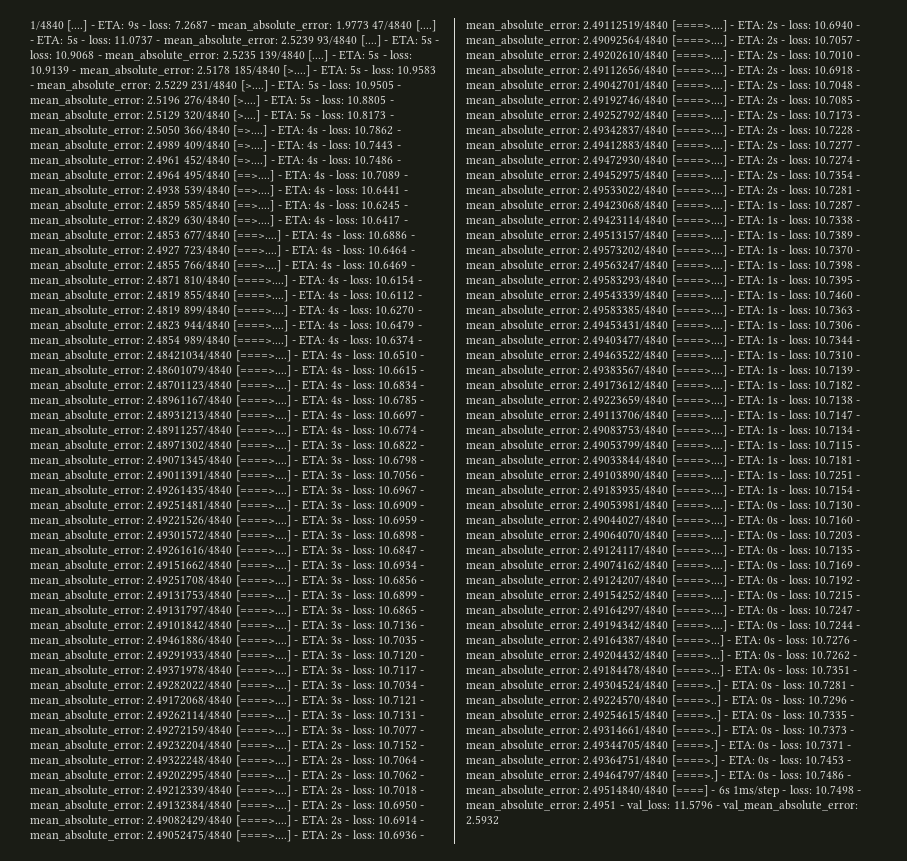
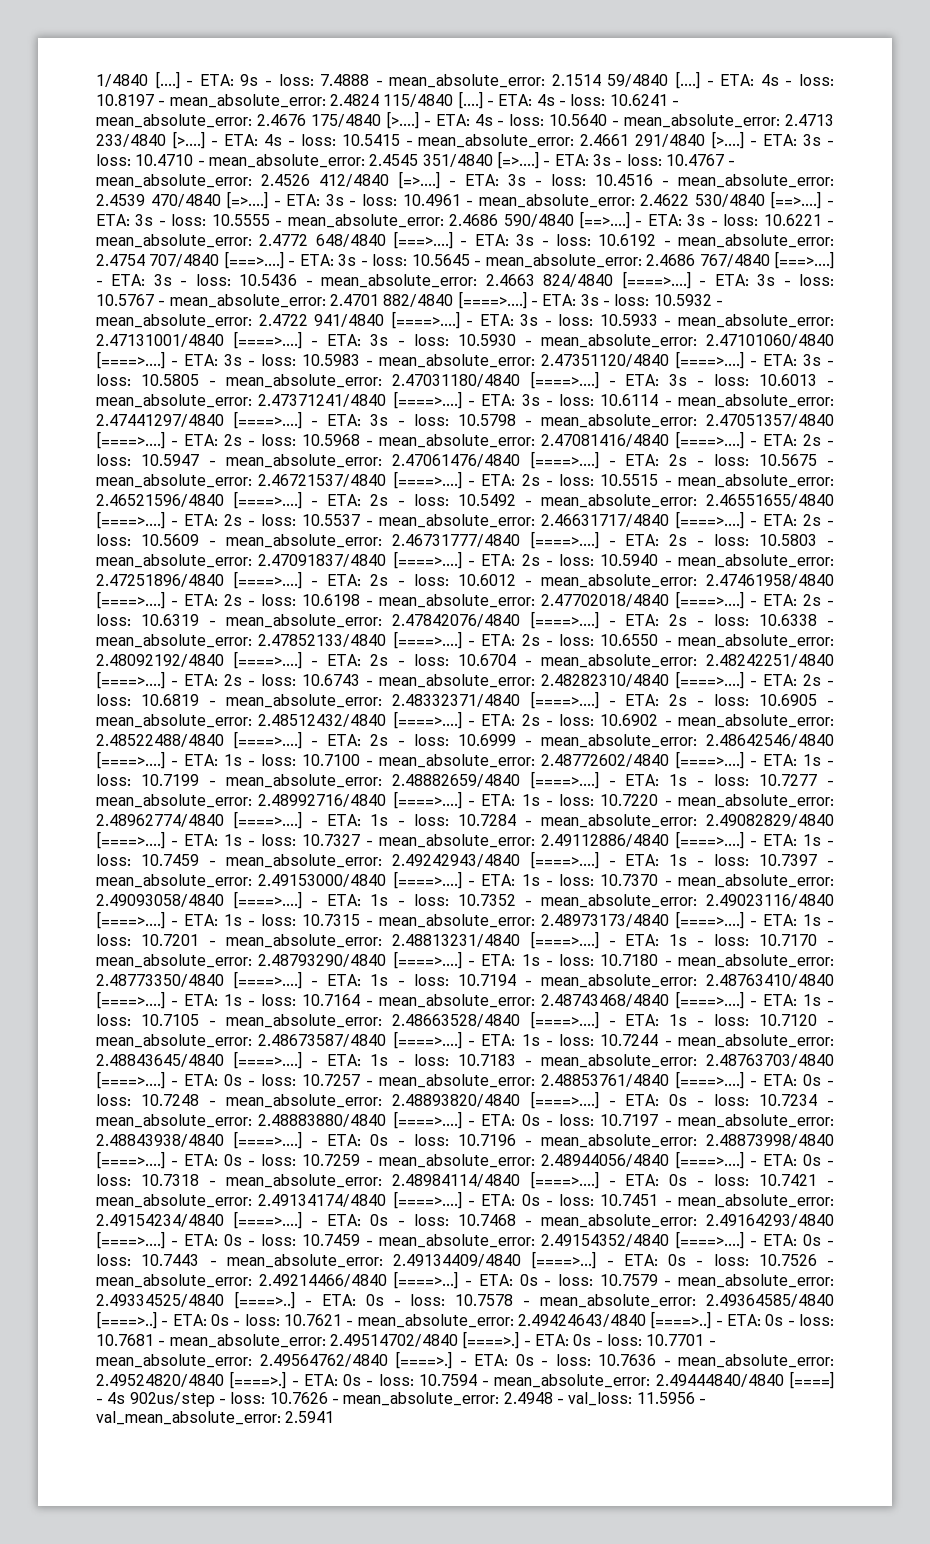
- - ETA: 9s - loss: 7.2687 - mean_absolute_error: 1.9773 47/4840 [....] - ETA: 5s - loss: 11.0737 - mean_absolute_error: 2.5239 93/4840 [....] - ETA: 5s - loss: 10.9068 - mean_absolute_error: 2.5235 139/4840 [....] - ETA: 5s - loss: 10.9139 - mean_absolute_error: 2.5178 185/4840 [>....] - ETA: 5s - loss: 10.9583 - mean_absolute_error: 2.5229 231/4840 [>....] - ETA: 5s - loss: 10.9505 - mean_absolute_error: 2.5196 276/4840 [>....] - ETA: 5s - loss: 10.8805 - mean_absolute_error: 2.5129 320/4840 [>....] - ETA: 5s - loss: 10.8173 - mean_absolute_error: 2.5050 366/4840 [=>....] - ETA: 4s - loss: 10.7862 - mean_absolute_error: 2.4989 409/4840 [=>....] - ETA: 4s - loss: 10.7443 - mean_absolute_error: 2.4961 452/4840 [=>....] - ETA: 4s - loss: 10.7486 - mean_absolute_error: 2.4964 495/4840 [==>....] - ETA: 4s - loss: 10.7089 - mean_absolute_error: 2.4938 539/4840 [==>....] - ETA: 4s - loss: 10.6441 - mean_absolute_error: 2.4859 585/4840 [==>....] - ETA: 4s - loss: 10.6245 - mean_absolute_error: 2.4829 630/4840 [==>....] - ETA: 4s - loss: 10.6417 - mean_absolute_error: 2.4853 677/4840 [===>....] - ETA: 4s - loss: 10.6886 - mean_absolute_error: 2.4927 723/4840 [===>....] - ETA: 4s - loss: 10.6464 - mean_absolute_error: 2.4855 766/4840 [===>....] - ETA: 4s - loss: 10.6469 - mean_absolute_error: 2.4871 810/4840 [====>....] - ETA: 4s - loss: 10.6154 - mean_absolute_error: 2.4819 855/4840 [====>....] - ETA: 4s - loss: 10.6112 - mean_absolute_error: 2.4819 899/4840 [====>....] - ETA: 4s - loss: 10.6270 - mean_absolute_error: 2.4823 944/4840 [====>....] - ETA: 4s - loss: 10.6479 - mean_absolute_error: 2.4854 989/4840 [====>....] - ETA: 4s - loss: 10.6374 - mean_absolute_error: 2.48421034/4840 [====>....] - ETA: 4s - loss: 10.6510 - mean_absolute_error: 2.48601079/4840 [====>....] - ETA: 4s - loss: 10.6615 - mean_absolute_error: 2.48701123/4840 [====>....] - ETA: 4s - loss: 10.6834 - mean_absolute_error: 2.48961167/4840 [====>....] - ETA: 4s - loss: 10.6785 - mean_absolute_error: 2.48931213/4840 [====>....] - ETA: 4s - loss: 10.6697 - mean_absolute_error: 2.48911257/4840 [====>....] - ETA: 4s - loss: 10.6774 - mean_absolute_error: 2.48971302/4840 [====>....] - ETA: 3s - loss: 10.6822 - mean_absolute_error: 2.49071345/4840 [====>....] - ETA: 3s - loss: 10.6798 - mean_absolute_error: 2.49011391/4840 [====>....] - ETA: 3s - loss: 10.7056 - mean_absolute_error: 2.49261435/4840 [====>....] - ETA: 3s - loss: 10.6967 - mean_absolute_error: 2.49251481/4840 [====>....] - ETA: 3s - loss: 10.6909 - mean_absolute_error: 2.49221526/4840 [====>....] - ETA: 3s - loss: 10.6959 - mean_absolute_error: 2.49301572/4840 [====>....] - ETA: 3s - loss: 10.6898 - mean_absolute_error: 2.49261616/4840 [====>....] - ETA: 3s - loss: 10.6847 - mean_absolute_error: 2.49151662/4840 [====>....] - ETA: 3s - loss: 10.6934 - mean_absolute_error: 2.49251708/4840 [====>....] - ETA: 3s - loss: 10.6856 - mean_absolute_error: 2.49131753/4840 [====>....] - ETA: 3s - loss: 10.6899 - mean_absolute_error: 2.49131797/4840 [====>....] - ETA: 3s - loss: 10.6865 - mean_absolute_error: 2.49101842/4840 [====>....] - ETA: 3s - loss: 10.7136 - mean_absolute_error: 2.49461886/4840 [====>....] - ETA: 3s - loss: 10.7035 - mean_absolute_error: 2.49291933/4840 [====>....] - ETA: 3s - loss: 10.7120 - mean_absolute_error: 2.49371978/4840 [====>....] - ETA: 3s - loss: 10.7117 - mean_absolute_error: 2.49282022/4840 [====>....] - ETA: 3s - loss: 10.7034 - mean_absolute_error: 2.49172068/4840 [====>....] - ETA: 3s - loss: 10.7121 - mean_absolute_error: 2.49262114/4840 [====>....] - ETA: 3s - loss: 10.7131 - mean_absolute_error: 2.49272159/4840 [====>....] - ETA: 3s - loss: 10.7077 - mean_absolute_error: 2.49232204/4840 [====>....] - ETA: 2s - loss: 10.7152 - mean_absolute_error: 2.49322248/4840 [====>....] - ETA: 2s - loss: 10.7064 - mean_absolute_error: 2.49202295/4840 [====>....] - ETA: 2s - loss: 10.7062 - mean_absolute_error: 2.49212339/4840 [====>....] - ETA: 2s - loss: 10.7018 - mean_absolute_error: 2.49132384/4840 [====>....] - ETA: 2s - loss: 10.6950 - mean_absolute_error: 2.49082429/4840 [====>....] - ETA: 2s - loss: 10.6914 - mean_absolute_error: 2.49052475/4840 [====>....] - ETA: 2s - loss: 10.6936 - mean_absolute_error: 2.49112519/4840 [====>....] - ETA: 2s - loss: 10.6940 - mean_absolute_error: 2.49092564/4840 [====>....] - ETA: 2s - loss: 10.7057 - mean_absolute_error: 2.49202610/4840 [====>....] - ETA: 2s - loss: 10.7010 - mean_absolute_error: 2.49112656/4840 [====>....] - ETA: 2s - loss: 10.6918 - mean_absolute_error: 2.49042701/4840 [====>....] - ETA: 2s - loss: 10.7048 - mean_absolute_error: 2.49192746/4840 [====>....] - ETA: 2s - loss: 10.7085 - mean_absolute_error: 2.49252792/4840 [====>....] - ETA: 2s - loss: 10.7173 - mean_absolute_error: 2.49342837/4840 [====>....] - ETA: 2s - loss: 10.7228 - mean_absolute_error: 2.49412883/4840 [====>....] - ETA: 2s - loss: 10.7277 - mean_absolute_error: 2.49472930/4840 [====>....] - ETA: 2s - loss: 10.7274 - mean_absolute_error: 2.49452975/4840 [====>....] - ETA: 2s - loss: 10.7354 - mean_absolute_error: 2.49533022/4840 [====>....] - ETA: 2s - loss: 10.7281 - mean_absolute_error: 2.49423068/4840 [====>....] - ETA: 1s - loss: 10.7287 - mean_absolute_error: 2.49423114/4840 [====>....] - ETA: 1s - loss: 10.7338 - mean_absolute_error: 2.49513157/4840 [====>....] - ETA: 1s - loss: 10.7389 - mean_absolute_error: 2.49573202/4840 [====>....]
+ - ETA: 9s - loss: 7.4888 - mean_absolute_error: 2.1514 59/4840 [....] - ETA: 4s - loss: 10.8197 - mean_absolute_error: 2.4824 115/4840 [....] - ETA: 4s - loss: 10.6241 - mean_absolute_error: 2.4676 175/4840 [>....] - ETA: 4s - loss: 10.5640 - mean_absolute_error: 2.4713 233/4840 [>....] - ETA: 4s - loss: 10.5415 - mean_absolute_error: 2.4661 291/4840 [>....] - ETA: 3s - loss: 10.4710 - mean_absolute_error: 2.4545 351/4840 [=>....] - ETA: 3s - loss: 10.4767 - mean_absolute_error: 2.4526 412/4840 [=>....] - ETA: 3s - loss: 10.4516 - mean_absolute_error: 2.4539 470/4840 [=>....] - ETA: 3s - loss: 10.4961 - mean_absolute_error: 2.4622 530/4840 [==>....] - ETA: 3s - loss: 10.5555 - mean_absolute_error: 2.4686 590/4840 [==>....] - ETA: 3s - loss: 10.6221 - mean_absolute_error: 2.4772 648/4840 [===>....] - ETA: 3s - loss: 10.6192 - mean_absolute_error: 2.4754 707/4840 [===>....] - ETA: 3s - loss: 10.5645 - mean_absolute_error: 2.4686 767/4840 [===>....] - ETA: 3s - loss: 10.5436 - mean_absolute_error: 2.4663 824/4840 [====>....] - ETA: 3s - loss: 10.5767 - mean_absolute_error: 2.4701 882/4840 [====>....] - ETA: 3s - loss: 10.5932 - mean_absolute_error: 2.4722 941/4840 [====>....] - ETA: 3s - loss: 10.5933 - mean_absolute_error: 2.47131001/4840 [====>....] - ETA: 3s - loss: 10.5930 - mean_absolute_error: 2.47101060/4840 [====>....] - ETA: 3s - loss: 10.5983 - mean_absolute_error: 2.47351120/4840 [====>....] - ETA: 3s - loss: 10.5805 - mean_absolute_error: 2.47031180/4840 [====>....] - ETA: 3s - loss: 10.6013 - mean_absolute_error: 2.47371241/4840 [====>....] - ETA: 3s - loss: 10.6114 - mean_absolute_error: 2.47441297/4840 [====>....] - ETA: 3s - loss: 10.5798 - mean_absolute_error: 2.47051357/4840 [====>....] - ETA: 2s - loss: 10.5968 - mean_absolute_error: 2.47081416/4840 [====>....] - ETA: 2s - loss: 10.5947 - mean_absolute_error: 2.47061476/4840 [====>....] - ETA: 2s - loss: 10.5675 - mean_absolute_error: 2.46721537/4840 [====>....] - ETA: 2s - loss: 10.5515 - mean_absolute_error: 2.46521596/4840 [====>....] - ETA: 2s - loss: 10.5492 - mean_absolute_error: 2.46551655/4840 [====>....] - ETA: 2s - loss: 10.5537 - mean_absolute_error: 2.46631717/4840 [====>....] - ETA: 2s - loss: 10.5609 - mean_absolute_error: 2.46731777/4840 [====>....] - ETA: 2s - loss: 10.5803 - mean_absolute_error: 2.47091837/4840 [====>....] - ETA: 2s - loss: 10.5940 - mean_absolute_error: 2.47251896/4840 [====>....] - ETA: 2s - loss: 10.6012 - mean_absolute_error: 2.47461958/4840 [====>....] - ETA: 2s - loss: 10.6198 - mean_absolute_error: 2.47702018/4840 [====>....] - ETA: 2s - loss: 10.6319 - mean_absolute_error: 2.47842076/4840 [====>....] - ETA: 2s - loss: 10.6338 - mean_absolute_error: 2.47852133/4840 [====>....] - ETA: 2s - loss: 10.6550 - mean_absolute_error: 2.48092192/4840 [====>....] - ETA: 2s - loss: 10.6704 - mean_absolute_error: 2.48242251/4840 [====>....] - ETA: 2s - loss: 10.6743 - mean_absolute_error: 2.48282310/4840 [====>....] - ETA: 2s - loss: 10.6819 - mean_absolute_error: 2.48332371/4840 [====>....] - ETA: 2s - loss: 10.6905 - mean_absolute_error: 2.48512432/4840 [====>....] - ETA: 2s - loss: 10.6902 - mean_absolute_error: 2.48522488/4840 [====>....] - ETA: 2s - loss: 10.6999 - mean_absolute_error: 2.48642546/4840 [====>....] - ETA: 1s - loss: 10.7100 - mean_absolute_error: 2.48772602/4840 [====>....] - ETA: 1s - loss: 10.7199 - mean_absolute_error: 2.48882659/4840 [====>....] - ETA: 1s - loss: 10.7277 - mean_absolute_error: 2.48992716/4840 [====>....] - ETA: 1s - loss: 10.7220 - mean_absolute_error: 2.48962774/4840 [====>....] - ETA: 1s - loss: 10.7284 - mean_absolute_error: 2.49082829/4840 [====>....] - ETA: 1s - loss: 10.7327 - mean_absolute_error: 2.49112886/4840 [====>....] - ETA: 1s - loss: 10.7459 - mean_absolute_error: 2.49242943/4840 [====>....] - ETA: 1s - loss: 10.7397 - mean_absolute_error: 2.49153000/4840 [====>....]
- - ETA: 1s - loss: 10.7370 - mean_absolute_error: 2.49563247/4840 [====>....] - ETA: 1s - loss: 10.7398 - mean_absolute_error: 2.49583293/4840 [====>....] - ETA: 1s - loss: 10.7395 - mean_absolute_error: 2.49543339/4840 [====>....] - ETA: 1s - loss: 10.7460 - mean_absolute_error: 2.49583385/4840 [====>....] - ETA: 1s - loss: 10.7363 - mean_absolute_error: 2.49453431/4840 [====>....] - ETA: 1s - loss: 10.7306 - mean_absolute_error: 2.49403477/4840 [====>....] - ETA: 1s - loss: 10.7344 - mean_absolute_error: 2.49463522/4840 [====>....] - ETA: 1s - loss: 10.7310 - mean_absolute_error: 2.49383567/4840 [====>....] - ETA: 1s - loss: 10.7139 - mean_absolute_error: 2.49173612/4840 [====>....] - ETA: 1s - loss: 10.7182 - mean_absolute_error: 2.49223659/4840 [====>....] - ETA: 1s - loss: 10.7138 - mean_absolute_error: 2.49113706/4840 [====>....] - ETA: 1s - loss: 10.7147 - mean_absolute_error: 2.49083753/4840 [====>....] - ETA: 1s - loss: 10.7134 - mean_absolute_error: 2.49053799/4840 [====>....] - ETA: 1s - loss: 10.7115 - mean_absolute_error: 2.49033844/4840 [====>....] - ETA: 1s - loss: 10.7181 - mean_absolute_error: 2.49103890/4840 [====>....] - ETA: 1s - loss: 10.7251 - mean_absolute_error: 2.49183935/4840 [====>....] - ETA: 1s - loss: 10.7154 - mean_absolute_error: 2.49053981/4840 [====>....] - ETA: 0s - loss: 10.7130 - mean_absolute_error: 2.49044027/4840 [====>....] - ETA: 0s - loss: 10.7160 - mean_absolute_error: 2.49064070/4840 [====>....] - ETA: 0s - loss: 10.7203 - mean_absolute_error: 2.49124117/4840 [====>....] - ETA: 0s - loss: 10.7135 - mean_absolute_error: 2.49074162/4840 [====>....] - ETA: 0s - loss: 10.7169 - mean_absolute_error: 2.49124207/4840 [====>....] - ETA: 0s - loss: 10.7192 - mean_absolute_error: 2.49154252/4840 [====>....] - ETA: 0s - loss: 10.7215 - mean_absolute_error: 2.49164297/4840 [====>....] - ETA: 0s - loss: 10.7247 - mean_absolute_error: 2.49194342/4840 [====>....] - ETA: 0s - loss: 10.7244 - mean_absolute_error: 2.49164387/4840 [====>...] - ETA: 0s - loss: 10.7276 - mean_absolute_error: 2.49204432/4840 [====>...] - ETA: 0s - loss: 10.7262 - mean_absolute_error: 2.49184478/4840 [====>...] - ETA: 0s - loss: 10.7351 - mean_absolute_error: 2.49304524/4840 [====>..] - ETA: 0s - loss: 10.7281 - mean_absolute_error: 2.49224570/4840 [====>..] - ETA: 0s - loss: 10.7296 - mean_absolute_error: 2.49254615/4840 [====>..] - ETA: 0s - loss: 10.7335 - mean_absolute_error: 2.49314661/4840 [====>..] - ETA: 0s - loss: 10.7373 - mean_absolute_error: 2.49344705/4840 [====>.] - ETA: 0s - loss: 10.7371 - mean_absolute_error: 2.49364751/4840 [====>.] - ETA: 0s - loss: 10.7453 - mean_absolute_error: 2.49464797/4840 [====>.] - ETA: 0s - loss: 10.7486 - mean_absolute_error: 2.49514840/4840 [====] - 6s 1ms/step - loss: 10.7498 - mean_absolute_error: 2.4951 - val_loss: 11.5796 - val_mean_absolute_error: 2.5932
+ - ETA: 1s - loss: 10.7370 - mean_absolute_error: 2.49093058/4840 [====>....] - ETA: 1s - loss: 10.7352 - mean_absolute_error: 2.49023116/4840 [====>....] - ETA: 1s - loss: 10.7315 - mean_absolute_error: 2.48973173/4840 [====>....] - ETA: 1s - loss: 10.7201 - mean_absolute_error: 2.48813231/4840 [====>....] - ETA: 1s - loss: 10.7170 - mean_absolute_error: 2.48793290/4840 [====>....] - ETA: 1s - loss: 10.7180 - mean_absolute_error: 2.48773350/4840 [====>....] - ETA: 1s - loss: 10.7194 - mean_absolute_error: 2.48763410/4840 [====>....] - ETA: 1s - loss: 10.7164 - mean_absolute_error: 2.48743468/4840 [====>....] - ETA: 1s - loss: 10.7105 - mean_absolute_error: 2.48663528/4840 [====>....] - ETA: 1s - loss: 10.7120 - mean_absolute_error: 2.48673587/4840 [====>....] - ETA: 1s - loss: 10.7244 - mean_absolute_error: 2.48843645/4840 [====>....] - ETA: 1s - loss: 10.7183 - mean_absolute_error: 2.48763703/4840 [====>....] - ETA: 0s - loss: 10.7257 - mean_absolute_error: 2.48853761/4840 [====>....] - ETA: 0s - loss: 10.7248 - mean_absolute_error: 2.48893820/4840 [====>....] - ETA: 0s - loss: 10.7234 - mean_absolute_error: 2.48883880/4840 [====>....] - ETA: 0s - loss: 10.7197 - mean_absolute_error: 2.48843938/4840 [====>....] - ETA: 0s - loss: 10.7196 - mean_absolute_error: 2.48873998/4840 [====>....] - ETA: 0s - loss: 10.7259 - mean_absolute_error: 2.48944056/4840 [====>....] - ETA: 0s - loss: 10.7318 - mean_absolute_error: 2.48984114/4840 [====>....] - ETA: 0s - loss: 10.7421 - mean_absolute_error: 2.49134174/4840 [====>....] - ETA: 0s - loss: 10.7451 - mean_absolute_error: 2.49154234/4840 [====>....] - ETA: 0s - loss: 10.7468 - mean_absolute_error: 2.49164293/4840 [====>....] - ETA: 0s - loss: 10.7459 - mean_absolute_error: 2.49154352/4840 [====>....] - ETA: 0s - loss: 10.7443 - mean_absolute_error: 2.49134409/4840 [====>...] - ETA: 0s - loss: 10.7526 - mean_absolute_error: 2.49214466/4840 [====>...] - ETA: 0s - loss: 10.7579 - mean_absolute_error: 2.49334525/4840 [====>..] - ETA: 0s - loss: 10.7578 - mean_absolute_error: 2.49364585/4840 [====>..] - ETA: 0s - loss: 10.7621 - mean_absolute_error: 2.49424643/4840 [====>..] - ETA: 0s - loss: 10.7681 - mean_absolute_error: 2.49514702/4840 [====>.] - ETA: 0s - loss: 10.7701 - mean_absolute_error: 2.49564762/4840 [====>.] - ETA: 0s - loss: 10.7636 - mean_absolute_error: 2.49524820/4840 [====>.] - ETA: 0s - loss: 10.7594 - mean_absolute_error: 2.49444840/4840 [====] - 4s 902us/step - loss: 10.7626 - mean_absolute_error: 2.4948 - val_loss: 11.5956 - val_mean_absolute_error: 2.5941

